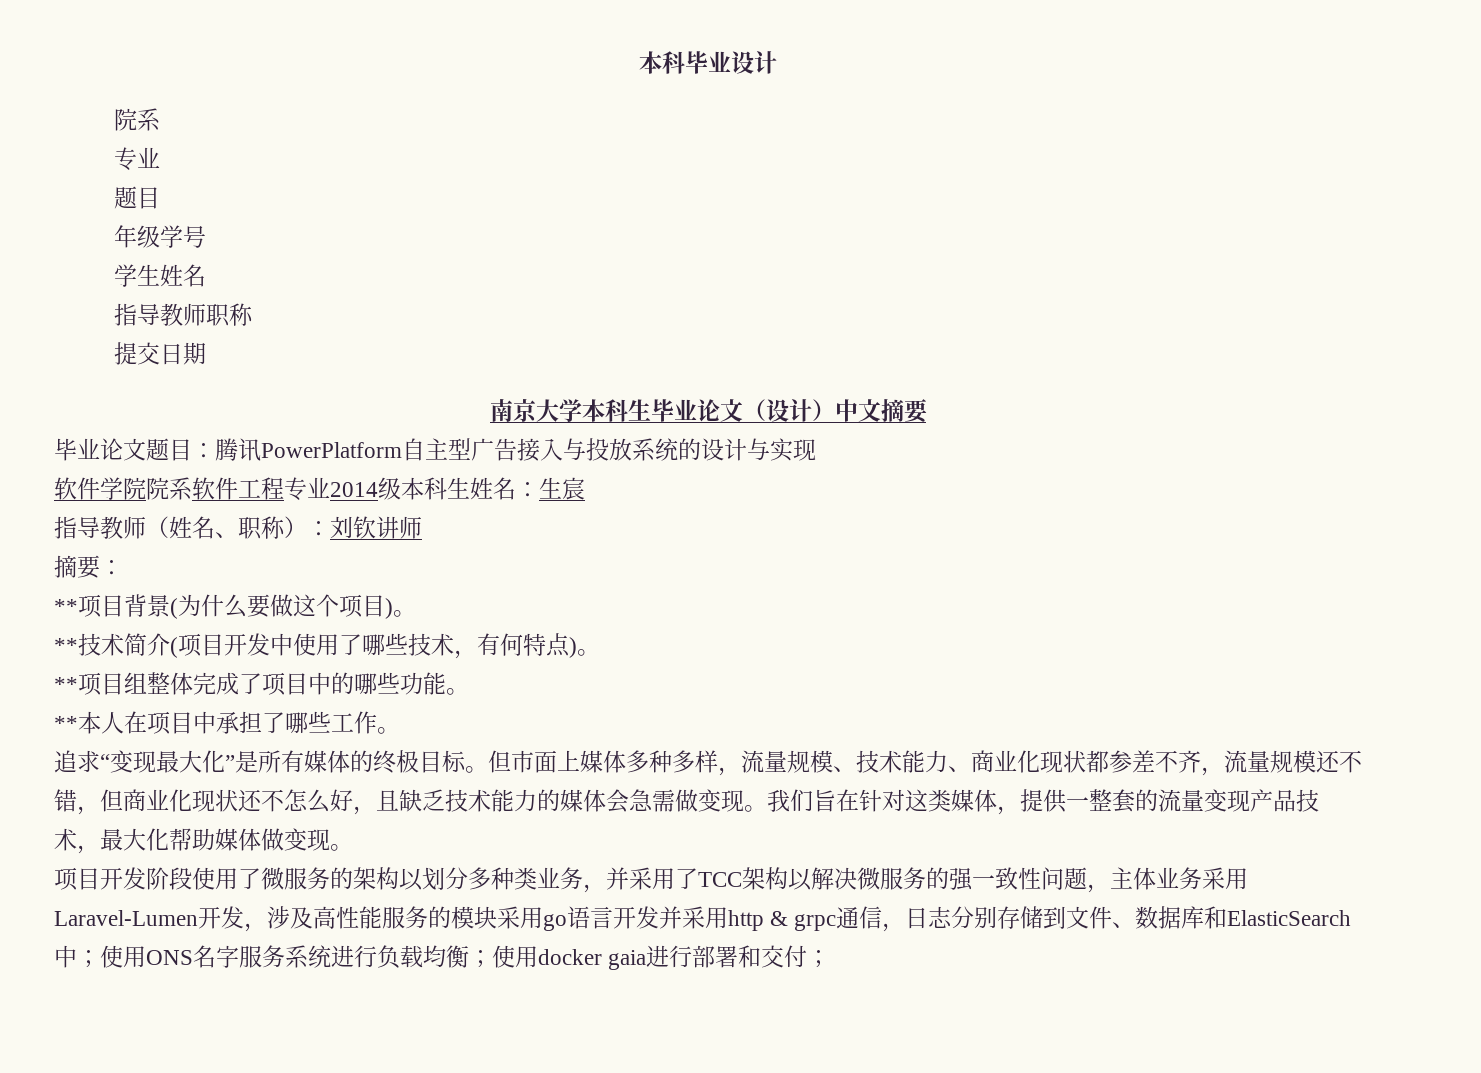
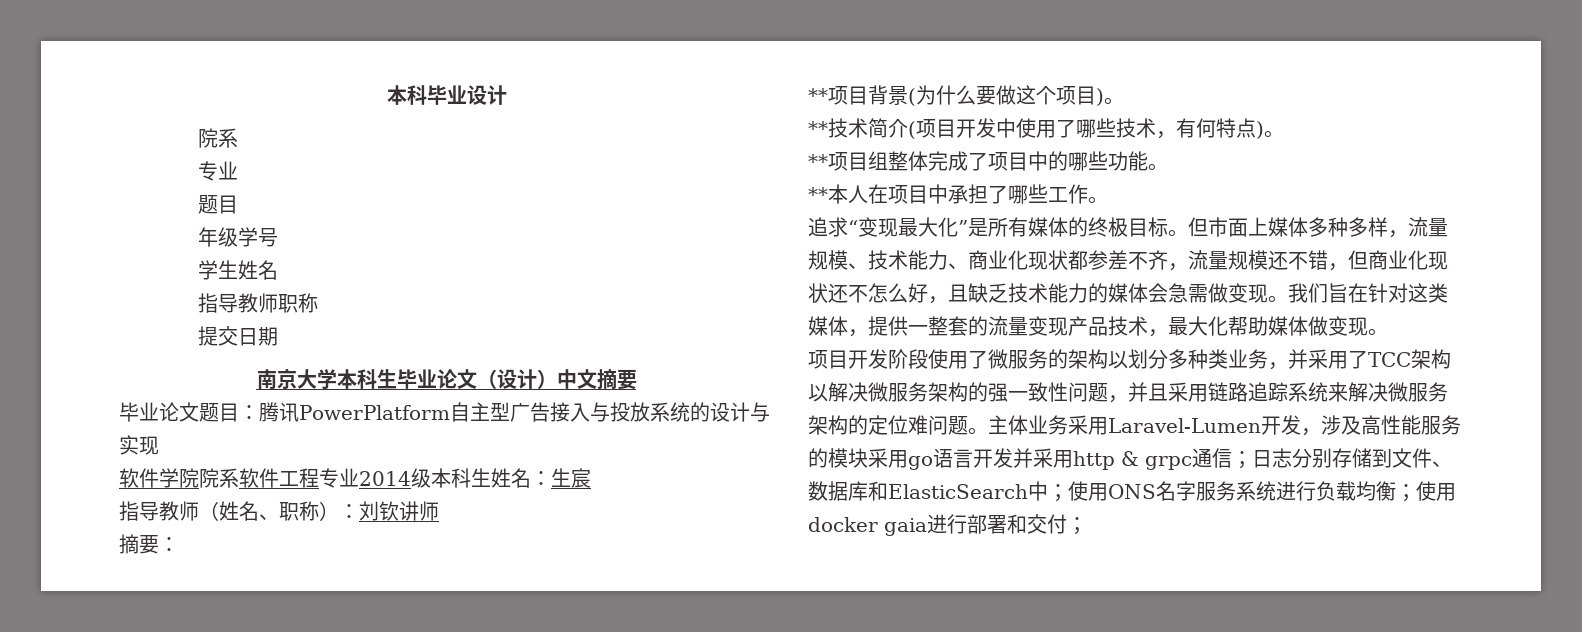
- 项目开发阶段使用了微服务的架构以划分多种类业务，并采用了TCC架构以解决微服务的强一致性问题，主体业务采用Laravel-Lumen开发，涉及高性能服务的模块采用go语言开发并采用http & grpc通信，日志分别存储到文件、数据库和ElasticSearch中；
+ 项目开发阶段使用了微服务的架构以划分多种类业务，并采用了TCC架构以解决微服务架构的强一致性问题，并且采用链路追踪系统来解决微服务架构的定位难问题。主体业务采用Laravel-Lumen开发，涉及高性能服务的模块采用go语言开发并采用http & grpc通信；日志分别存储到文件、数据库和ElasticSearch中；

